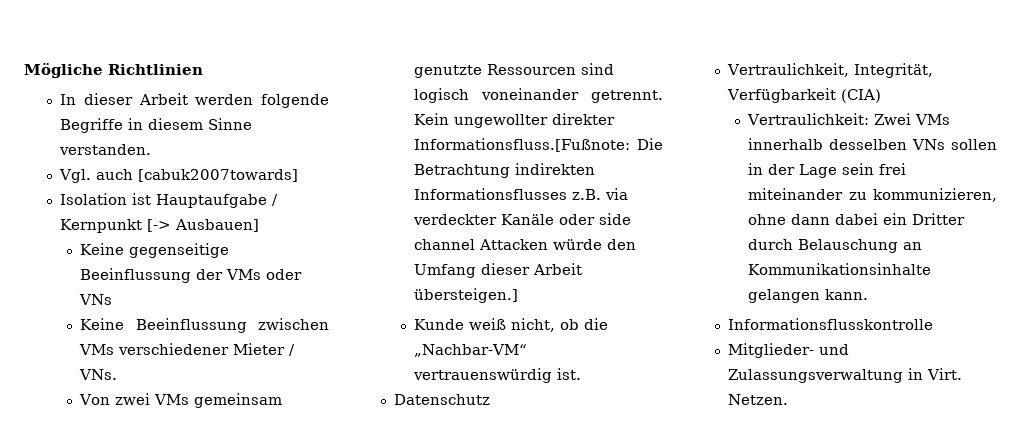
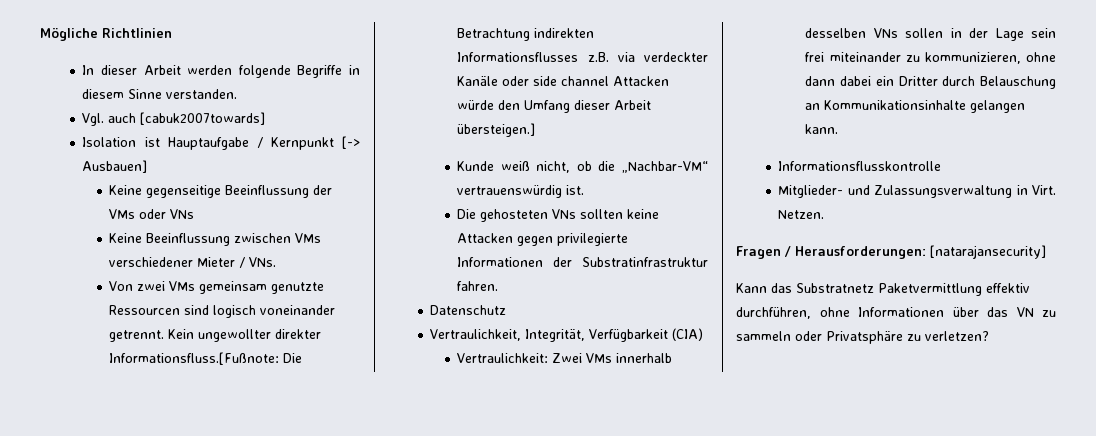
+ Die gehosteten VNs sollten keine Attacken gegen privilegierte Informationen der Substratinfrastruktur fahren.
+ Fragen / Herausforderungen: [natarajansecurity]
+ Kann das Substratnetz Paketvermittlung effektiv durchführen, ohne Informationen über das VN zu sammeln oder Privatsphäre zu verletzen?

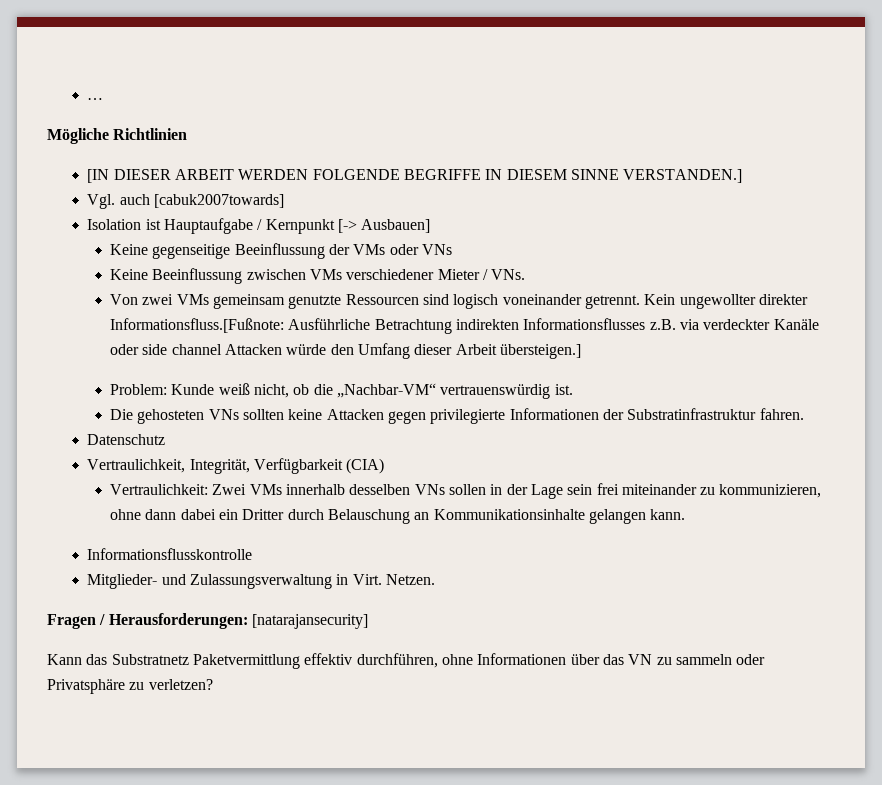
+ …
- In dieser Arbeit werden folgende Begriffe in diesem Sinne verstanden.
+ [IN DIESER ARBEIT WERDEN FOLGENDE BEGRIFFE IN DIESEM SINNE VERSTANDEN.]
- Kein ungewollter direkter Informationsfluss.[Fußnote: Die Betrachtung indirekten Informationsflusses z.B. via verdeckter Kanäle oder side channel Attacken würde den Umfang dieser Arbeit übersteigen.]
+ Kein ungewollter direkter Informationsfluss.[Fußnote: Ausführliche Betrachtung indirekten Informationsflusses z.B. via verdeckter Kanäle oder side channel Attacken würde den Umfang dieser Arbeit übersteigen.]
- Kunde weiß nicht, ob die „Nachbar-VM“ vertrauenswürdig ist.
+ Problem: Kunde weiß nicht, ob die „Nachbar-VM“ vertrauenswürdig ist.

